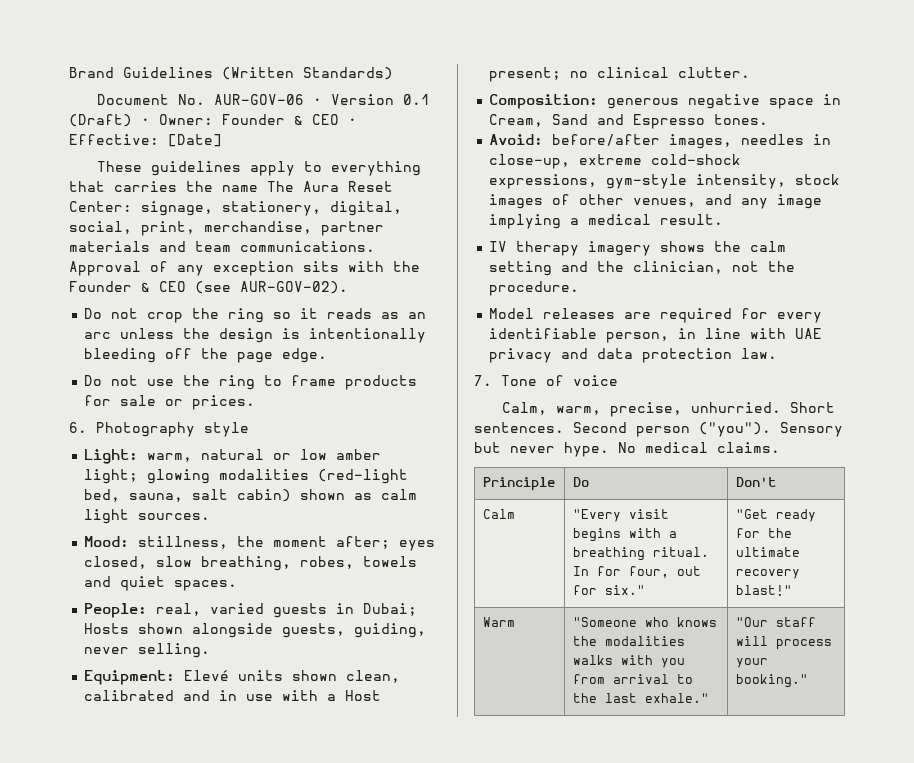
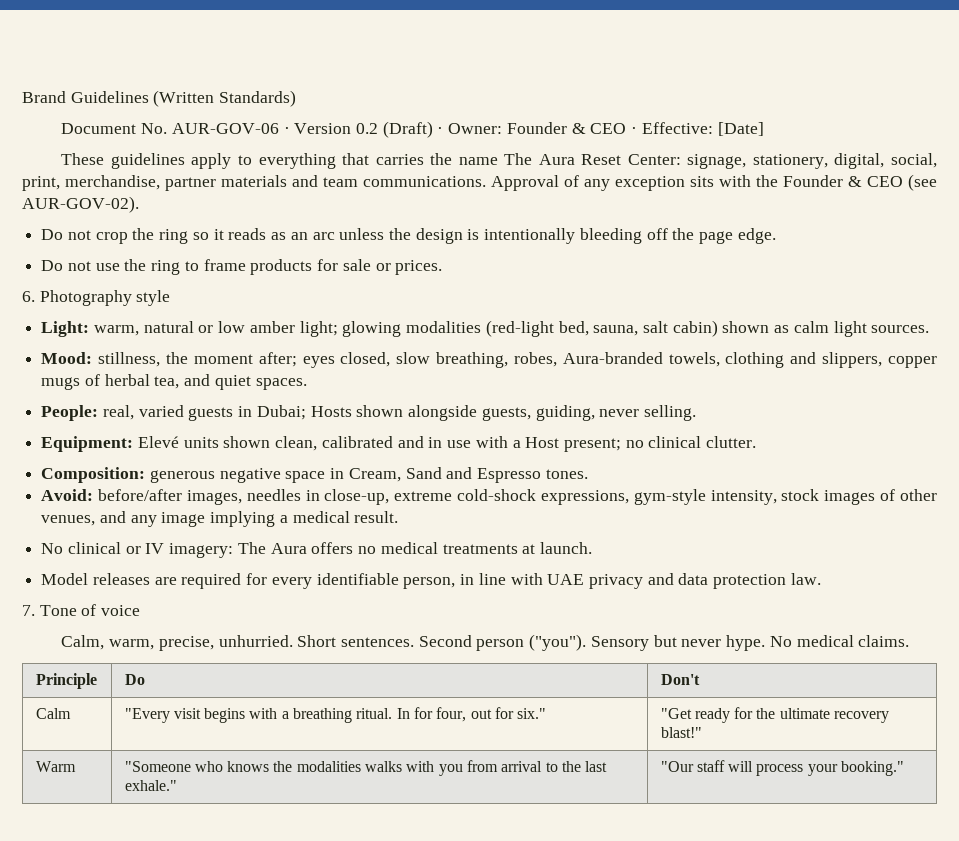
- Document No. AUR-GOV-06 · Version 0.1 (Draft) · Owner: Founder & CEO · Effective: [Date]
+ Document No. AUR-GOV-06 · Version 0.2 (Draft) · Owner: Founder & CEO · Effective: [Date]
- Mood: stillness, the moment after; eyes closed, slow breathing, robes, towels and quiet spaces.
+ Mood: stillness, the moment after; eyes closed, slow breathing, robes, Aura-branded towels, clothing and slippers, copper mugs of herbal tea, and quiet spaces.
- IV therapy imagery shows the calm setting and the clinician, not the procedure.
+ No clinical or IV imagery: The Aura offers no medical treatments at launch.

